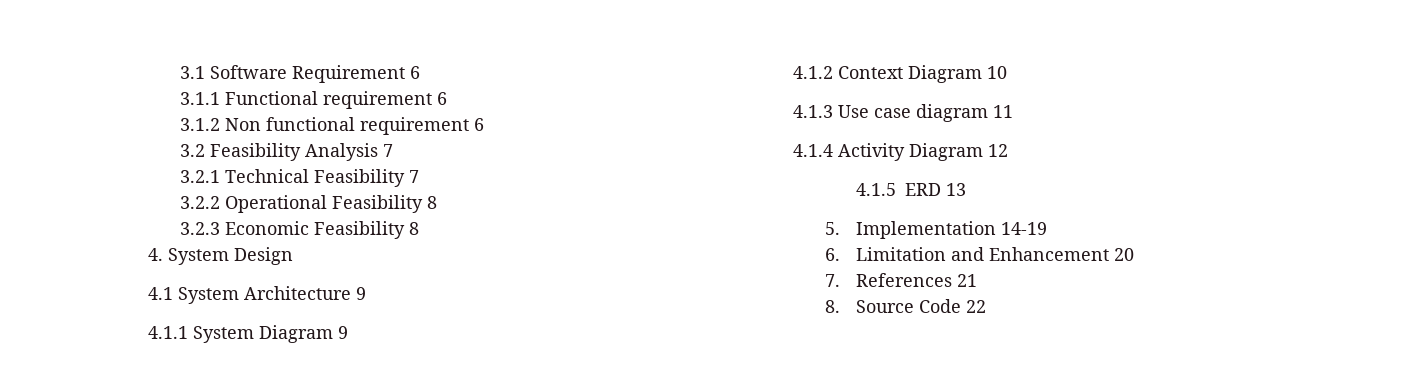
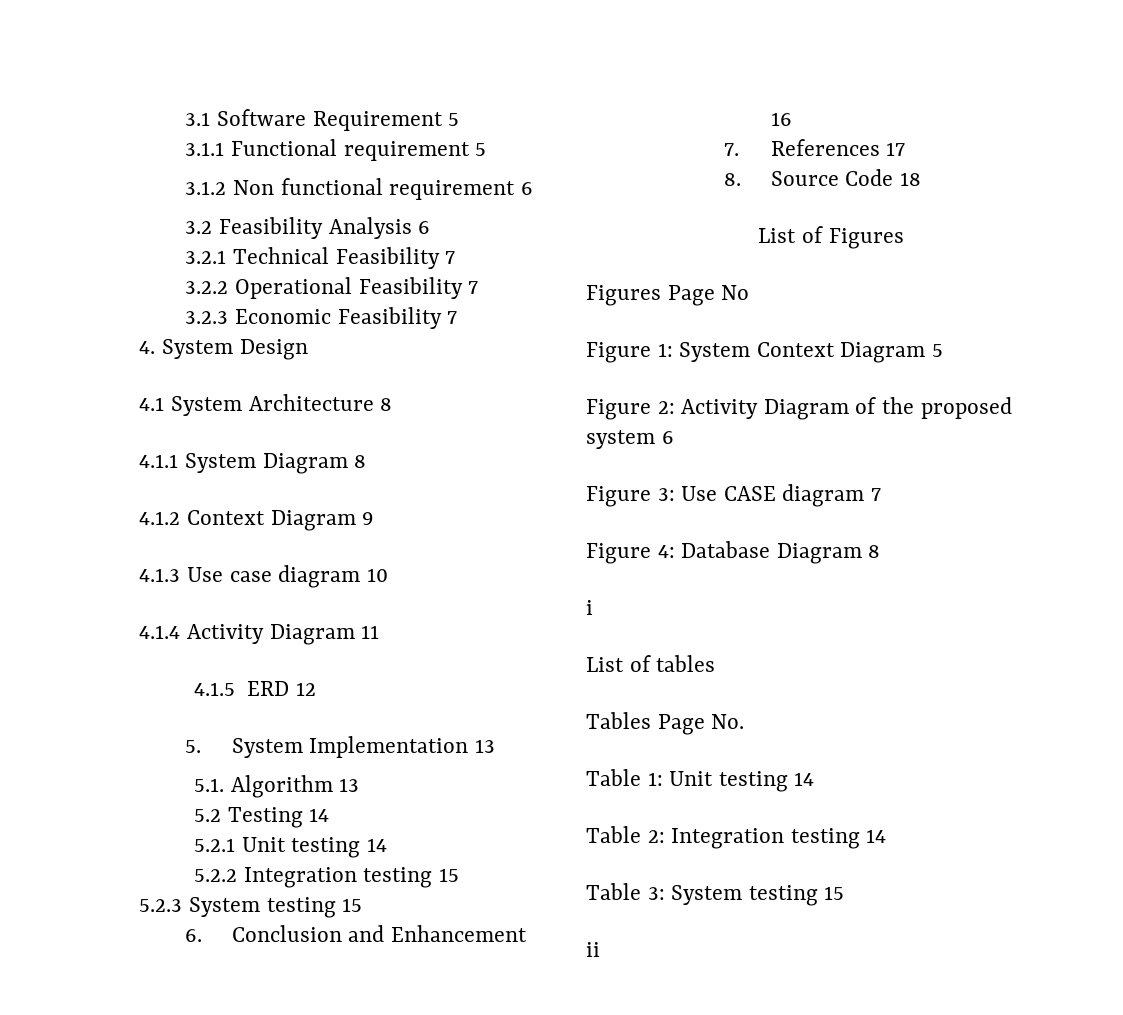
- 3.1 Software Requirement 6
+ 3.1 Software Requirement 5
- 3.1.1 Functional requirement 6
+ 3.1.1 Functional requirement 5
- 3.2 Feasibility Analysis 7
+ 3.2 Feasibility Analysis 6
- 3.2.2 Operational Feasibility 8
+ 3.2.2 Operational Feasibility 7
- 3.2.3 Economic Feasibility 8
+ 3.2.3 Economic Feasibility 7
- 4.1 System Architecture 9
+ 4.1 System Architecture 8
- 4.1.1 System Diagram 9
+ 4.1.1 System Diagram 8
- 4.1.2 Context Diagram 10
+ 4.1.2 Context Diagram 9
- 4.1.3 Use case diagram 11
+ 4.1.3 Use case diagram 10
- 4.1.4 Activity Diagram 12
- 4.1.5 ERD 13
- 5. Implementation 14-19
+ 4.1.4 Activity Diagram 11
+ 4.1.5 ERD 12
+ 5. System Implementation 13
+ 5.1. Algorithm 13
+ 5.2 Testing 14
+ 5.2.1 Unit testing 14
+ 5.2.2 Integration testing 15
+ 5.2.3 System testing 15
- 6. Limitation and Enhancement 20
+ 6. Conclusion and Enhancement 16
- 7. References 21
+ 7. References 17
- 8. Source Code 22
+ 8. Source Code 18
+ List of Figures
+ Figures Page No
+ Figure 1: System Context Diagram 5
+ Figure 2: Activity Diagram of the proposed system 6
+ Figure 3: Use CASE diagram 7
+ Figure 4: Database Diagram 8
+ i
+ List of tables
+ Tables Page No.
+ Table 1: Unit testing 14
+ Table 2: Integration testing 14
+ Table 3: System testing 15
+ ii

